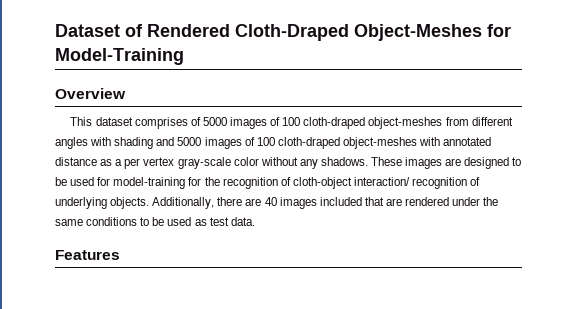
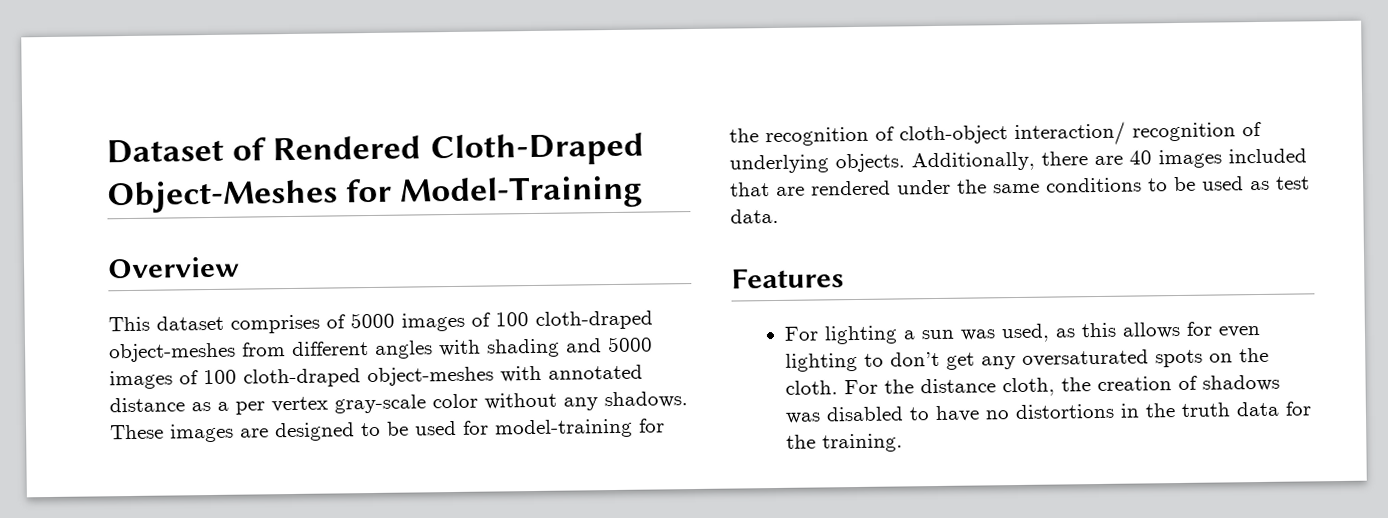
+ For lighting a sun was used, as this allows for even lighting to don’t get any oversaturated spots on the cloth. For the distance cloth, the creation of shadows was disabled to have no distortions in the truth data for the training.

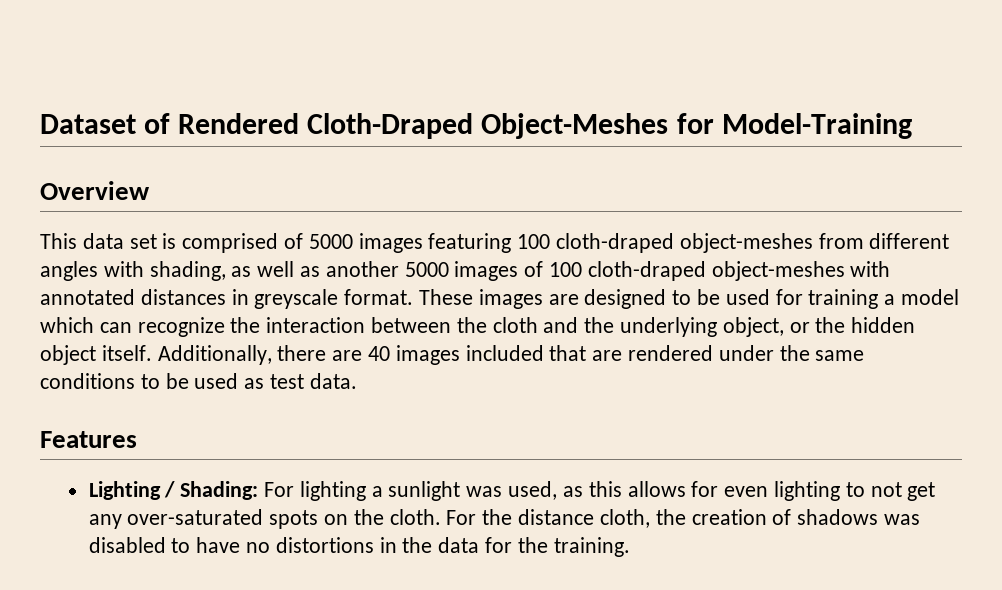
- This dataset comprises of 5000 images of 100 cloth-draped object-meshes from different angles with shading and 5000 images of 100 cloth-draped object-meshes with annotated distance as a per vertex gray-scale color without any shadows.
+ This data set is comprised of 5000 images featuring 100 cloth-draped object-meshes from different angles with shading, as well as another 5000 images of 100 cloth-draped object-meshes with annotated distances in greyscale format.
- These images are designed to be used for model-training for the recognition of cloth-object interaction/ recognition of underlying objects.
+ These images are designed to be used for training a model which can recognize the interaction between the cloth and the underlying object, or the hidden object itself.
- For lighting a sun was used, as this allows for even lighting to don’t get any oversaturated spots on the cloth.
+ Lighting / Shading: For lighting a sunlight was used, as this allows for even lighting to not get any over-saturated spots on the cloth.
- For the distance cloth, the creation of shadows was disabled to have no distortions in the truth data for the training.
+ For the distance cloth, the creation of shadows was disabled to have no distortions in the data for the training.

